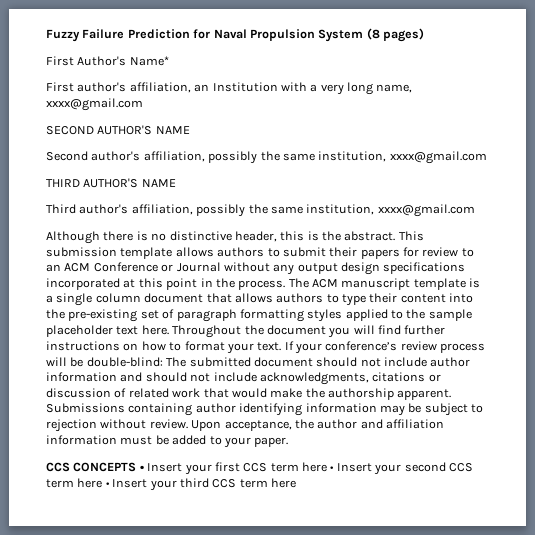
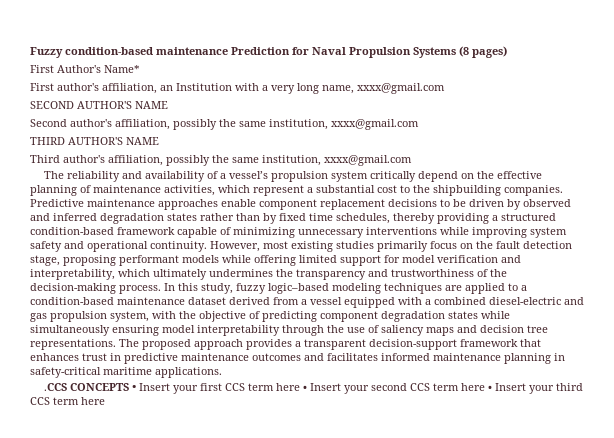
- Fuzzy Failure Prediction for Naval Propulsion System (8 pages)
+ Fuzzy condition-based maintenance Prediction for Naval Propulsion Systems (8 pages)
- Although there is no distinctive header, this is the abstract. This submission template allows authors to submit their papers for review to an ACM Conference or Journal without any output design specifications incorporated at this point in the process. The ACM manuscript template is a single column document that allows authors to type their content into the pre-existing set of paragraph formatting styles applied to the sample placeholder text here. Throughout the document you will find further instructions on how to format your text. If your conference’s review process will be double-blind: The submitted document should not include author information and should not include acknowledgments, citations or discussion of related work that would make the authorship apparent. Submissions containing author identifying information may be subject to rejection without review. Upon acceptance, the author and affiliation information must be added to your paper.
- CCS CONCEPTS • Insert your first CCS term here • Insert your second CCS term here • Insert your third CCS term here
+ The reliability and availability of a vessel’s propulsion system critically depend on the effective planning of maintenance activities, which represent a substantial cost to the shipbuilding companies. Predictive maintenance approaches enable component replacement decisions to be driven by observed and inferred degradation states rather than by fixed time schedules, thereby providing a structured condition-based framework capable of minimizing unnecessary interventions while improving system safety and operational continuity. However, most existing studies primarily focus on the fault detection stage, proposing performant models while offering limited support for model verification and interpretability, which ultimately undermines the transparency and trustworthiness of the decision-making process. In this study, fuzzy logic–based modeling techniques are applied to a condition-based maintenance dataset derived from a vessel equipped with a combined diesel-electric and gas propulsion system, with the objective of predicting component degradation states while simultaneously ensuring model interpretability through the use of saliency maps and decision tree representations. The proposed approach provides a transparent decision-support framework that enhances trust in predictive maintenance outcomes and facilitates informed maintenance planning in safety-critical maritime applications.
+ .CCS CONCEPTS • Insert your first CCS term here • Insert your second CCS term here • Insert your third CCS term here

